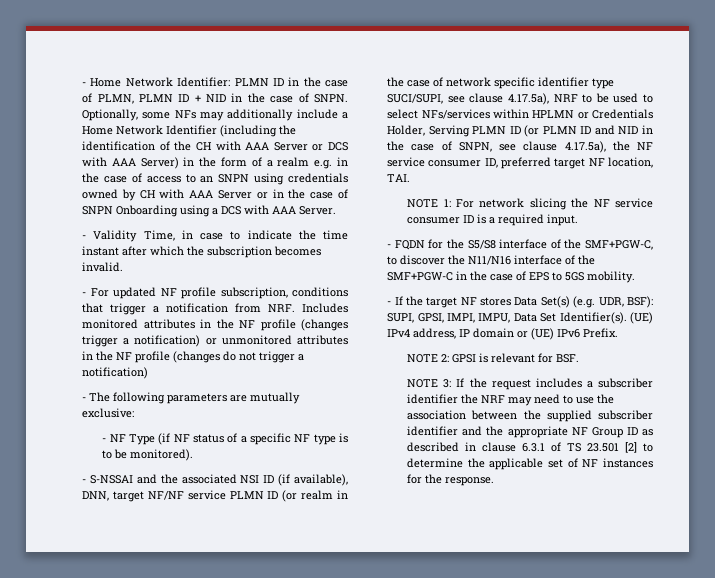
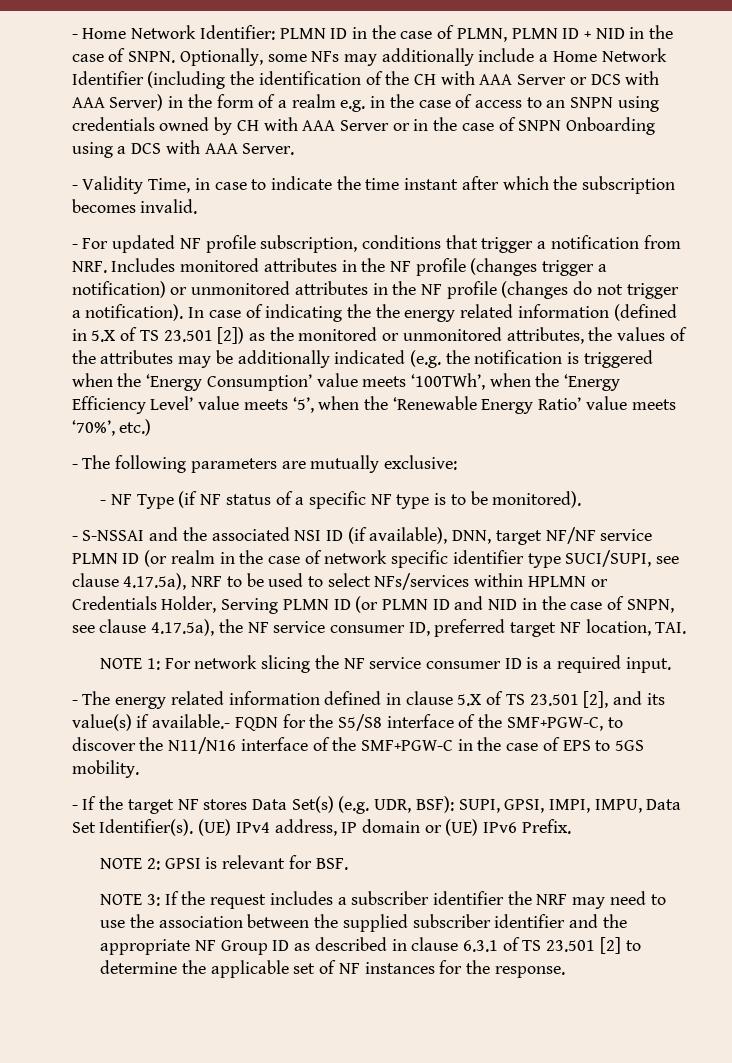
- - For updated NF profile subscription, conditions that trigger a notification from NRF. Includes monitored attributes in the NF profile (changes trigger a notification) or unmonitored attributes in the NF profile (changes do not trigger a notification)
+ - For updated NF profile subscription, conditions that trigger a notification from NRF. Includes monitored attributes in the NF profile (changes trigger a notification) or unmonitored attributes in the NF profile (changes do not trigger a notification). In case of indicating the the energy related information (defined in 5.X of TS 23.501 [2]) as the monitored or unmonitored attributes, the values of the attributes may be additionally indicated (e.g. the notification is triggered when the ‘Energy Consumption’ value meets ‘100TWh’, when the ‘Energy Efficiency Level’ value meets ‘5’, when the ‘Renewable Energy Ratio’ value meets ‘70%’, etc.)
- - FQDN for the S5/S8 interface of the SMF+PGW-C, to discover the N11/N16 interface of the SMF+PGW-C in the case of EPS to 5GS mobility.
+ - The energy related information defined in clause 5.X of TS 23.501 [2], and its value(s) if available.- FQDN for the S5/S8 interface of the SMF+PGW-C, to discover the N11/N16 interface of the SMF+PGW-C in the case of EPS to 5GS mobility.

